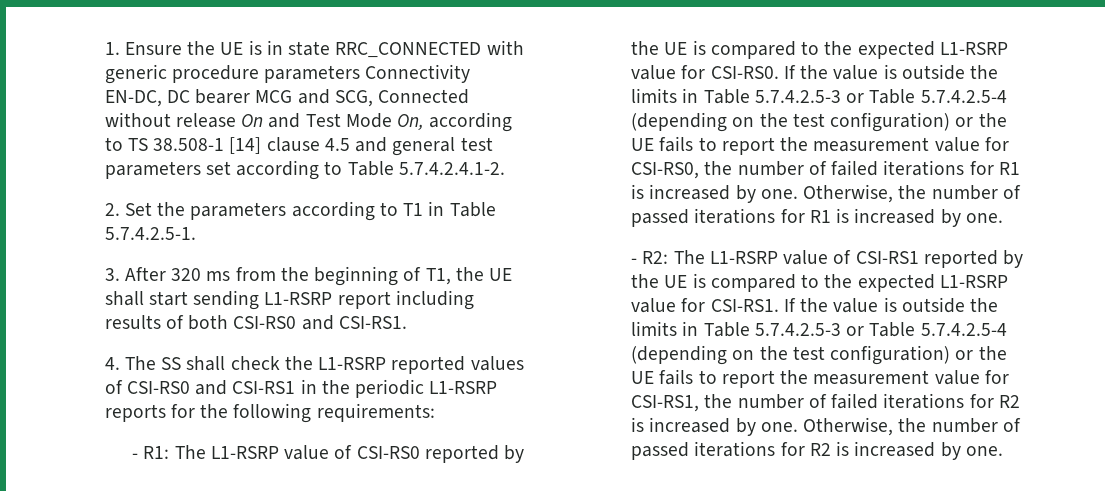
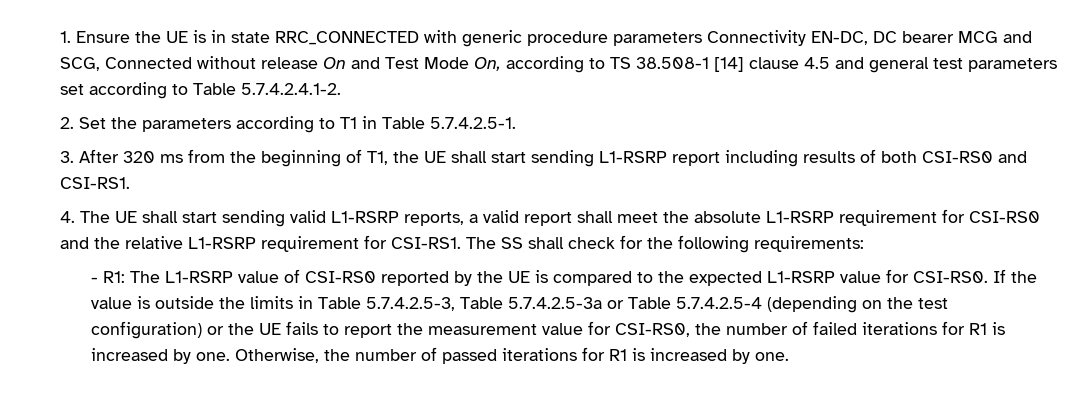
- 4. The SS shall check the L1-RSRP reported values of CSI-RS0 and CSI-RS1 in the periodic L1-RSRP reports for the following requirements:
+ 4. The UE shall start sending valid L1-RSRP reports, a valid report shall meet the absolute L1-RSRP requirement for CSI-RS0 and the relative L1-RSRP requirement for CSI-RS1. The SS shall check for the following requirements:
- If the value is outside the limits in Table 5.7.4.2.5-3 or Table 5.7.4.2.5-4 (depending on the test configuration) or the UE fails to report the measurement value for CSI-RS0, the number of failed iterations for R1 is increased by one.
+ If the value is outside the limits in Table 5.7.4.2.5-3, Table 5.7.4.2.5-3a or Table 5.7.4.2.5-4 (depending on the test configuration) or the UE fails to report the measurement value for CSI-RS0, the number of failed iterations for R1 is increased by one.
- - R2: The L1-RSRP value of CSI-RS1 reported by the UE is compared to the expected L1-RSRP value for CSI-RS1. If the value is outside the limits in Table 5.7.4.2.5-3 or Table 5.7.4.2.5-4 (depending on the test configuration) or the UE fails to report the measurement value for CSI-RS1, the number of failed iterations for R2 is increased by one. Otherwise, the number of passed iterations for R2 is increased by one.

